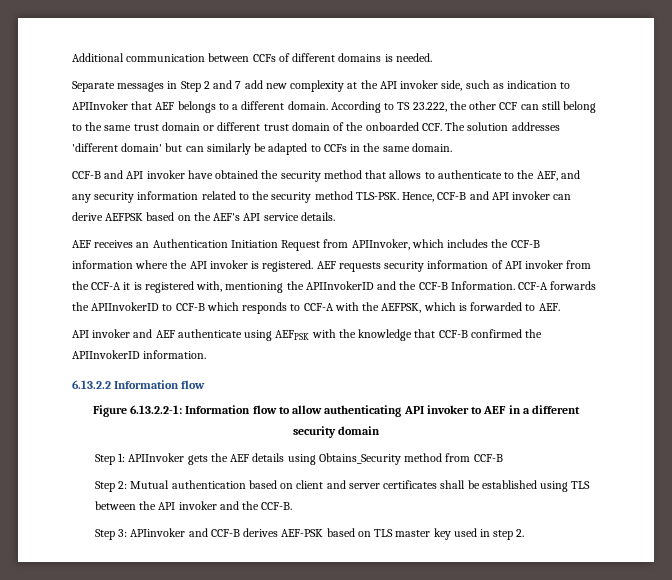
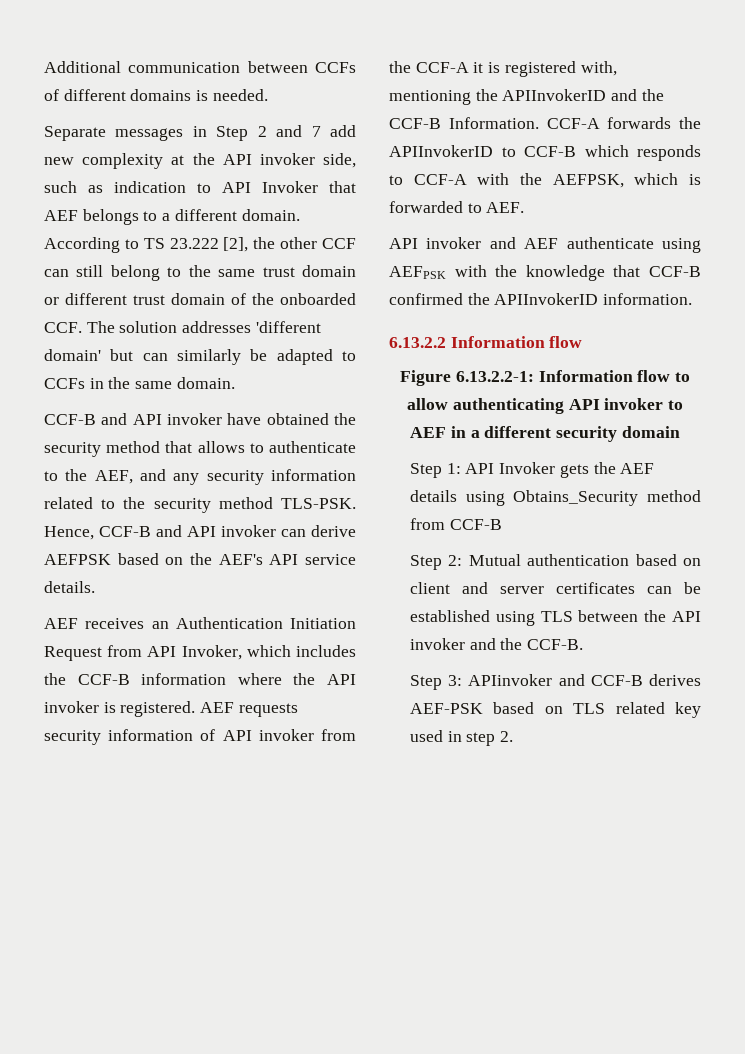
- Separate messages in Step 2 and 7 add new complexity at the API invoker side, such as indication to APIInvoker that AEF belongs to a different domain.
+ Separate messages in Step 2 and 7 add new complexity at the API invoker side, such as indication to API Invoker that AEF belongs to a different domain.
- According to TS 23.222, the other CCF can still belong to the same trust domain or different trust domain of the onboarded CCF. The solution addresses 'different domain' but can similarly be adapted to CCFs in the same domain.
+ According to TS 23.222 [2], the other CCF can still belong to the same trust domain or different trust domain of the onboarded CCF. The solution addresses 'different domain' but can similarly be adapted to CCFs in the same domain.
- AEF receives an Authentication Initiation Request from APIInvoker, which includes the CCF-B information where the API invoker is registered.
+ AEF receives an Authentication Initiation Request from API Invoker, which includes the CCF-B information where the API invoker is registered.
- Step 1: APIInvoker gets the AEF details using Obtains_Security method from CCF-B
+ Step 1: API Invoker gets the AEF details using Obtains_Security method from CCF-B
- Step 2: Mutual authentication based on client and server certificates shall be established using TLS between the API invoker and the CCF-B.
+ Step 2: Mutual authentication based on client and server certificates can be established using TLS between the API invoker and the CCF-B.
- Step 3: APIinvoker and CCF-B derives AEF-PSK based on TLS master key used in step 2.
+ Step 3: APIinvoker and CCF-B derives AEF-PSK based on TLS related key used in step 2.

